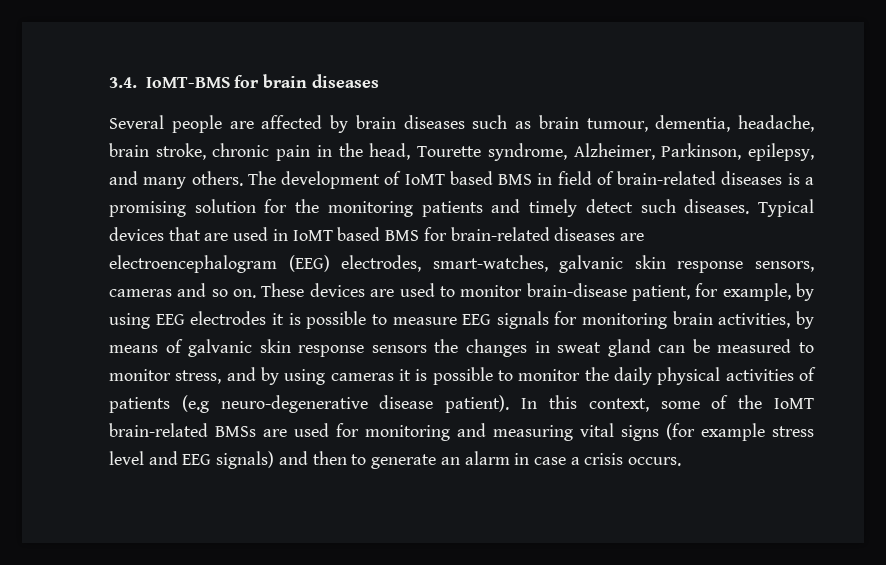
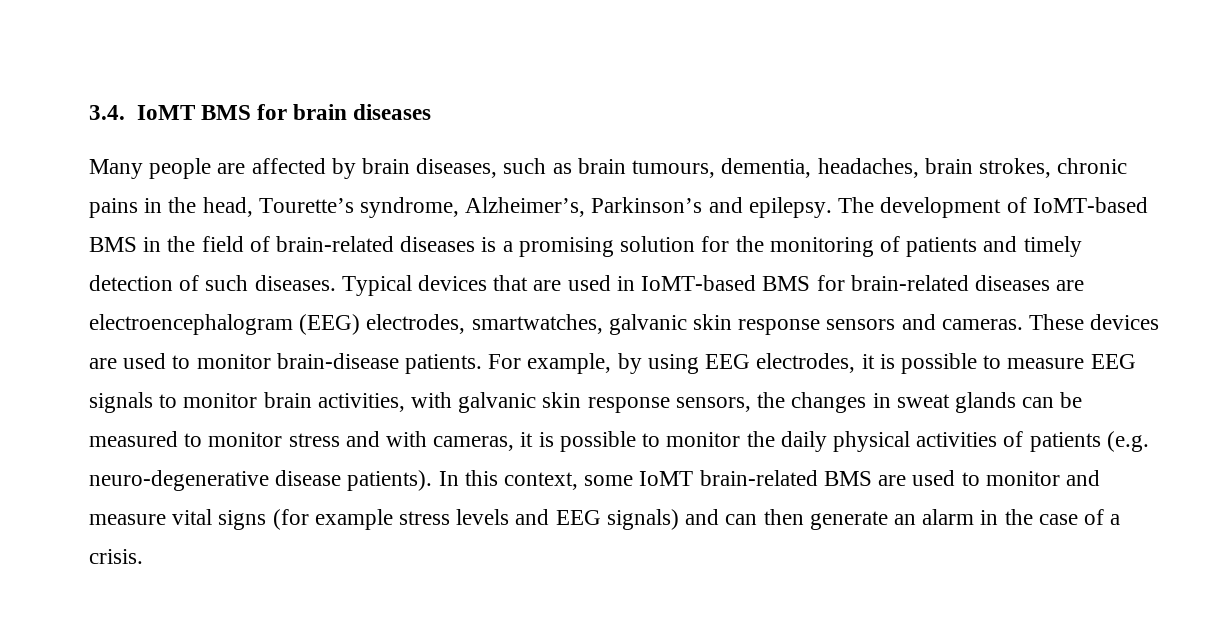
- 3.4. IoMT-BMS for brain diseases
+ 3.4. IoMT BMS for brain diseases
- Several people are affected by brain diseases such as brain tumour, dementia, headache, brain stroke, chronic pain in the head, Tourette syndrome, Alzheimer, Parkinson, epilepsy, and many others.
+ Many people are affected by brain diseases, such as brain tumours, dementia, headaches, brain strokes, chronic pains in the head, Tourette’s syndrome, Alzheimer’s, Parkinson’s and epilepsy.
- The development of IoMT based BMS in field of brain-related diseases is a promising solution for the monitoring patients and timely detect such diseases.
+ The development of IoMT-based BMS in the field of brain-related diseases is a promising solution for the monitoring of patients and timely detection of such diseases.
- Typical devices that are used in IoMT based BMS for brain-related diseases are electroencephalogram (EEG) electrodes, smart-watches, galvanic skin response sensors, cameras and so on.
+ Typical devices that are used in IoMT-based BMS for brain-related diseases are electroencephalogram (EEG) electrodes, smartwatches, galvanic skin response sensors and cameras.
- These devices are used to monitor brain-disease patient, for example, by using EEG electrodes it is possible to measure EEG signals for monitoring brain activities, by means of galvanic skin response sensors the changes in sweat gland can be measured to monitor stress, and by using cameras it is possible to monitor the daily physical activities of patients (e.g neuro-degenerative disease patient).
+ These devices are used to monitor brain-disease patients. For example, by using EEG electrodes, it is possible to measure EEG signals to monitor brain activities, with galvanic skin response sensors, the changes in sweat glands can be measured to monitor stress and with cameras, it is possible to monitor the daily physical activities of patients (e.g. neuro-degenerative disease patients).
- In this context, some of the IoMT brain-related BMSs are used for monitoring and measuring vital signs (for example stress level and EEG signals) and then to generate an alarm in case a crisis occurs.
+ In this context, some IoMT brain-related BMS are used to monitor and measure vital signs (for example stress levels and EEG signals) and can then generate an alarm in the case of a crisis.

